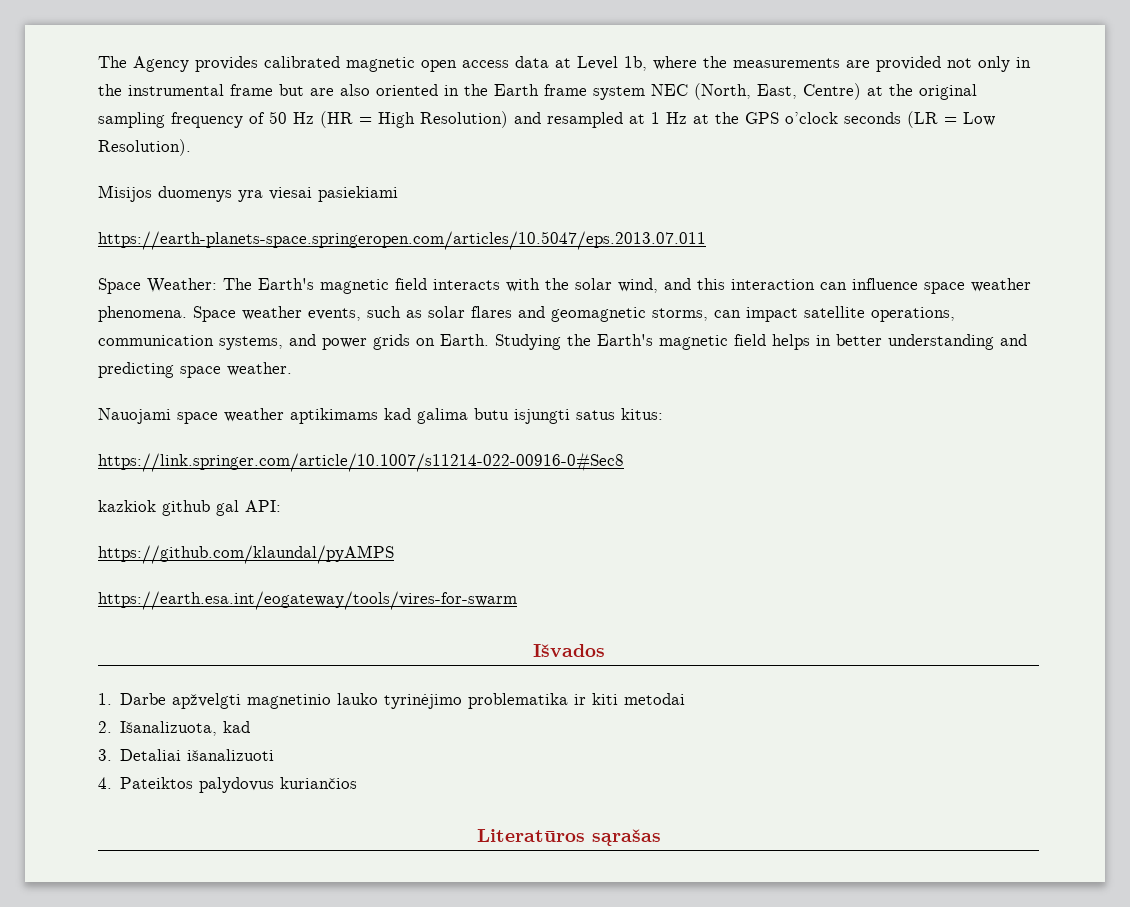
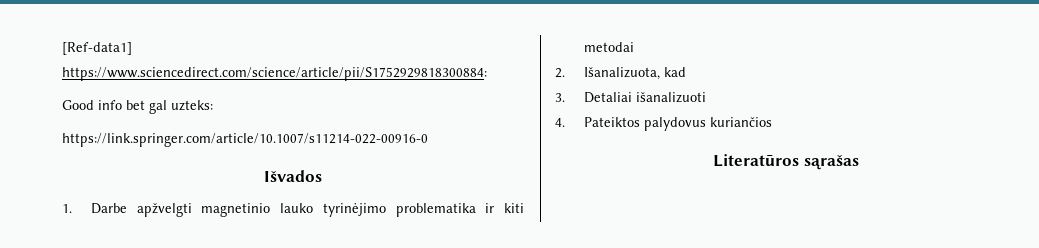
- The Agency provides calibrated magnetic open access data at Level 1b, where the measurements are provided not only in the instrumental frame but are also oriented in the Earth frame system NEC (North, East, Centre) at the original sampling frequency of 50 Hz (HR = High Resolution) and resampled at 1 Hz at the GPS o’clock seconds (LR = Low Resolution).
- Misijos duomenys yra viesai pasiekiami
- https://earth-planets-space.springeropen.com/articles/10.5047/eps.2013.07.011
- Space Weather: The Earth's magnetic field interacts with the solar wind, and this interaction can influence space weather phenomena. Space weather events, such as solar flares and geomagnetic storms, can impact satellite operations, communication systems, and power grids on Earth. Studying the Earth's magnetic field helps in better understanding and predicting space weather.
- Nauojami space weather aptikimams kad galima butu isjungti satus kitus:
- https://link.springer.com/article/10.1007/s11214-022-00916-0#Sec8
- kazkiok github gal API:
- https://github.com/klaundal/pyAMPS
- https://earth.esa.int/eogateway/tools/vires-for-swarm
+ [Ref-data1] https://www.sciencedirect.com/science/article/pii/S1752929818300884:
+ Good info bet gal uzteks:
+ https://link.springer.com/article/10.1007/s11214-022-00916-0

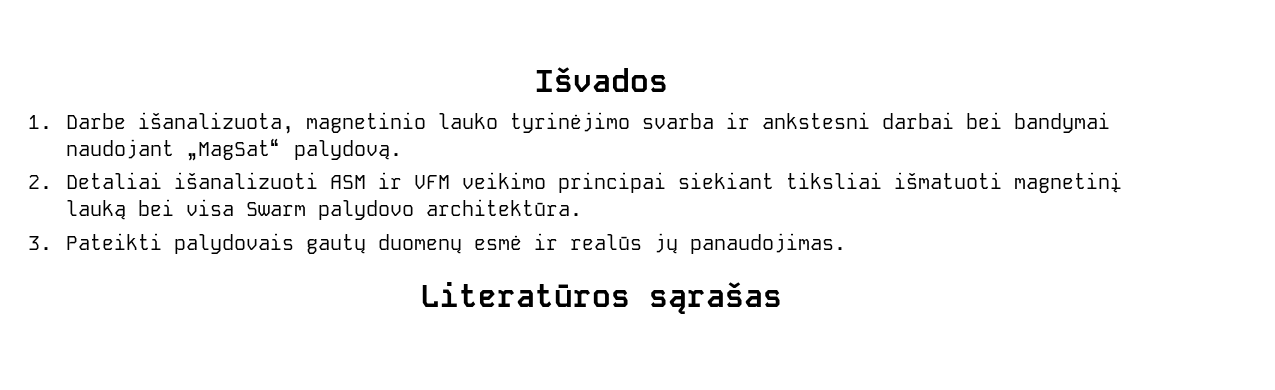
- [Ref-data1] https://www.sciencedirect.com/science/article/pii/S1752929818300884:
- Good info bet gal uzteks:
- https://link.springer.com/article/10.1007/s11214-022-00916-0
- 1. Darbe apžvelgti magnetinio lauko tyrinėjimo problematika ir kiti metodai
- 2. Išanalizuota, kad
- 3. Detaliai išanalizuoti
- 4. Pateiktos palydovus kuriančios
+ 1. Darbe išanalizuota, magnetinio lauko tyrinėjimo svarba ir ankstesni darbai bei bandymai naudojant „MagSat“ palydovą.
+ 2. Detaliai išanalizuoti ASM ir VFM veikimo principai siekiant tiksliai išmatuoti magnetinį lauką bei visa Swarm palydovo architektūra.
+ 3. Pateikti palydovais gautų duomenų esmė ir realūs jų panaudojimas.

